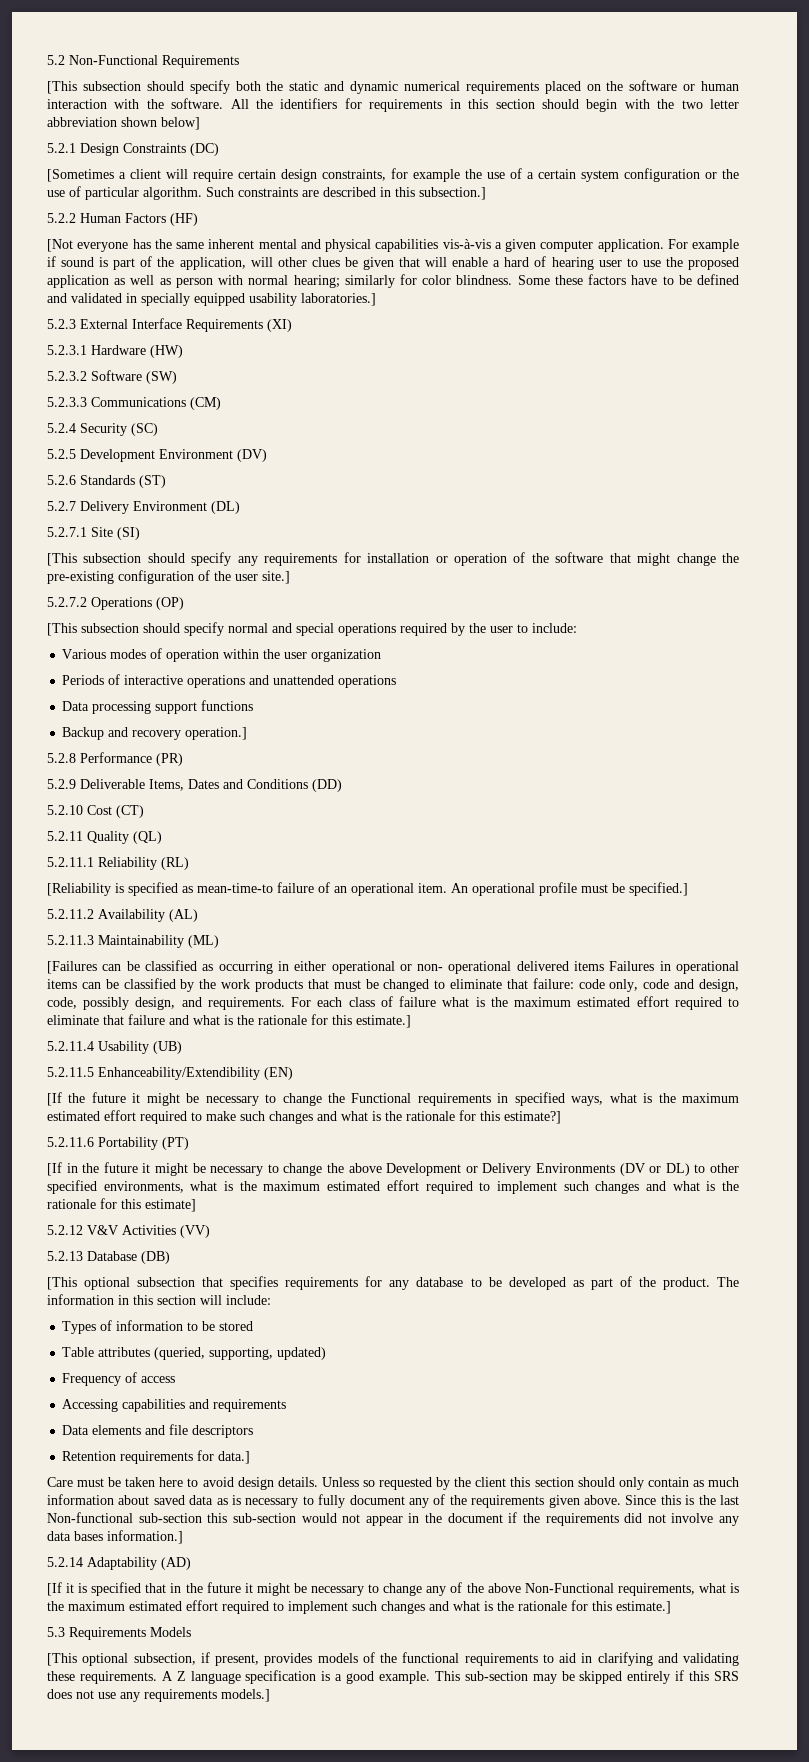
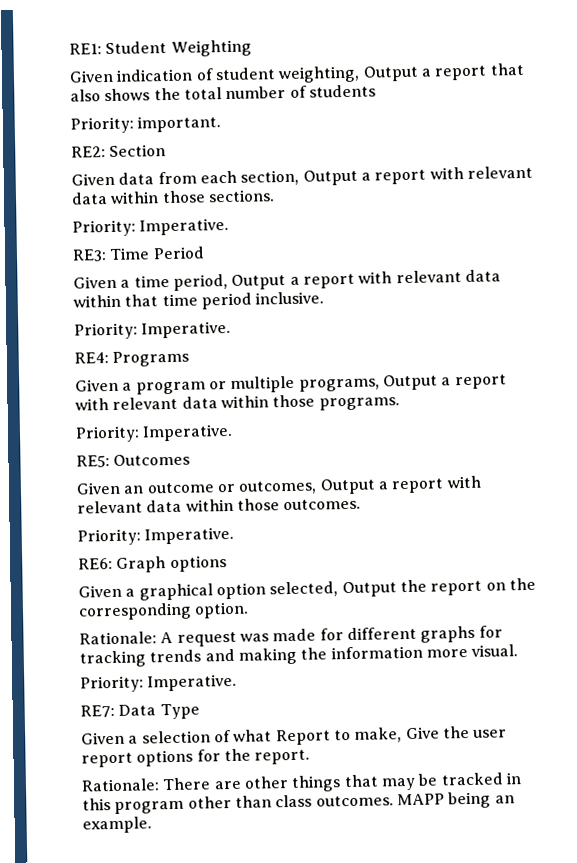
- 5.2 Non-Functional Requirements
- [This subsection should specify both the static and dynamic numerical requirements placed on the software or human interaction with the software. All the identifiers for requirements in this section should begin with the two letter abbreviation shown below]
- 5.2.1 Design Constraints (DC)
- [Sometimes a client will require certain design constraints, for example the use of a certain system configuration or the use of particular algorithm. Such constraints are described in this subsection.]
- 5.2.2 Human Factors (HF)
- [Not everyone has the same inherent mental and physical capabilities vis-à-vis a given computer application. For example if sound is part of the application, will other clues be given that will enable a hard of hearing user to use the proposed application as well as person with normal hearing; similarly for color blindness. Some these factors have to be defined and validated in specially equipped usability laboratories.]
- 5.2.3 External Interface Requirements (XI)
- 5.2.3.1 Hardware (HW)
- 5.2.3.2 Software (SW)
- 5.2.3.3 Communications (CM)
- 5.2.4 Security (SC)
- 5.2.5 Development Environment (DV)
- 5.2.6 Standards (ST)
- 5.2.7 Delivery Environment (DL)
- 5.2.7.1 Site (SI)
- [This subsection should specify any requirements for installation or operation of the software that might change the pre-existing configuration of the user site.]
- 5.2.7.2 Operations (OP)
- [This subsection should specify normal and special operations required by the user to include:
- Various modes of operation within the user organization
- Periods of interactive operations and unattended operations
- Data processing support functions
- Backup and recovery operation.]
- 5.2.8 Performance (PR)
- 5.2.9 Deliverable Items, Dates and Conditions (DD)
- 5.2.10 Cost (CT)
- 5.2.11 Quality (QL)
- 5.2.11.1 Reliability (RL)
- [Reliability is specified as mean-time-to failure of an operational item. An operational profile must be specified.]
- 5.2.11.2 Availability (AL)
- 5.2.11.3 Maintainability (ML)
- [Failures can be classified as occurring in either operational or non- operational delivered items Failures in operational items can be classified by the work products that must be changed to eliminate that failure: code only, code and design, code, possibly design, and requirements. For each class of failure what is the maximum estimated effort required to eliminate that failure and what is the rationale for this estimate.]
- 5.2.11.4 Usability (UB)
- 5.2.11.5 Enhanceability/Extendibility (EN)
- [If the future it might be necessary to change the Functional requirements in specified ways, what is the maximum estimated effort required to make such changes and what is the rationale for this estimate?]
- 5.2.11.6 Portability (PT)
- [If in the future it might be necessary to change the above Development or Delivery Environments (DV or DL) to other specified environments, what is the maximum estimated effort required to implement such changes and what is the rationale for this estimate]
- 5.2.12 V&V Activities (VV)
- 5.2.13 Database (DB)
- [This optional subsection that specifies requirements for any database to be developed as part of the product. The information in this section will include:
- Types of information to be stored
- Table attributes (queried, supporting, updated)
- Frequency of access
- Accessing capabilities and requirements
- Data elements and file descriptors
- Retention requirements for data.]
- Care must be taken here to avoid design details. Unless so requested by the client this section should only contain as much information about saved data as is necessary to fully document any of the requirements given above. Since this is the last Non-functional sub-section this sub-section would not appear in the document if the requirements did not involve any data bases information.]
- 5.2.14 Adaptability (AD)
- [If it is specified that in the future it might be necessary to change any of the above Non-Functional requirements, what is the maximum estimated effort required to implement such changes and what is the rationale for this estimate.]
- 5.3 Requirements Models
- [This optional subsection, if present, provides models of the functional requirements to aid in clarifying and validating these requirements. A Z language specification is a good example. This sub-section may be skipped entirely if this SRS does not use any requirements models.]
+ RE1: Student Weighting
+ Given indication of student weighting, Output a report that also shows the total number of students
+ Priority: important.
+ RE2: Section
+ Given data from each section, Output a report with relevant data within those sections.
+ Priority: Imperative.
+ RE3: Time Period
+ Given a time period, Output a report with relevant data within that time period inclusive.
+ Priority: Imperative.
+ RE4: Programs
+ Given a program or multiple programs, Output a report with relevant data within those programs.
+ Priority: Imperative.
+ RE5: Outcomes
+ Given an outcome or outcomes, Output a report with relevant data within those outcomes.
+ Priority: Imperative.
+ RE6: Graph options
+ Given a graphical option selected, Output the report on the corresponding option.
+ Rationale: A request was made for different graphs for tracking trends and making the information more visual.
+ Priority: Imperative.
+ RE7: Data Type
+ Given a selection of what Report to make, Give the user report options for the report.
+ Rationale: There are other things that may be tracked in this program other than class outcomes. MAPP being an example.

